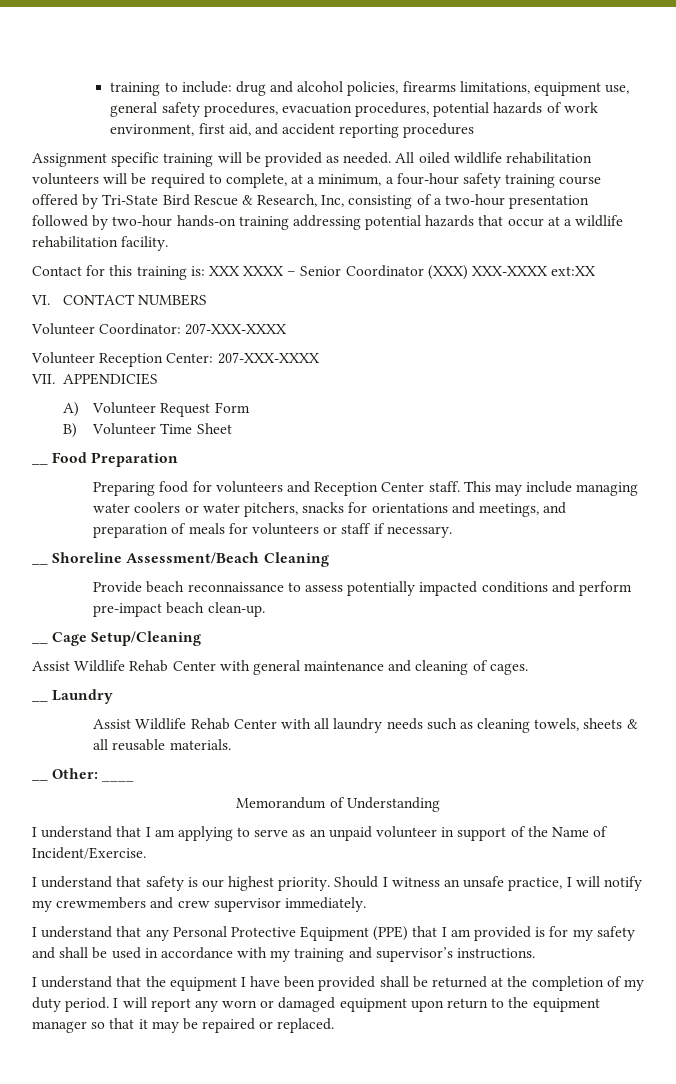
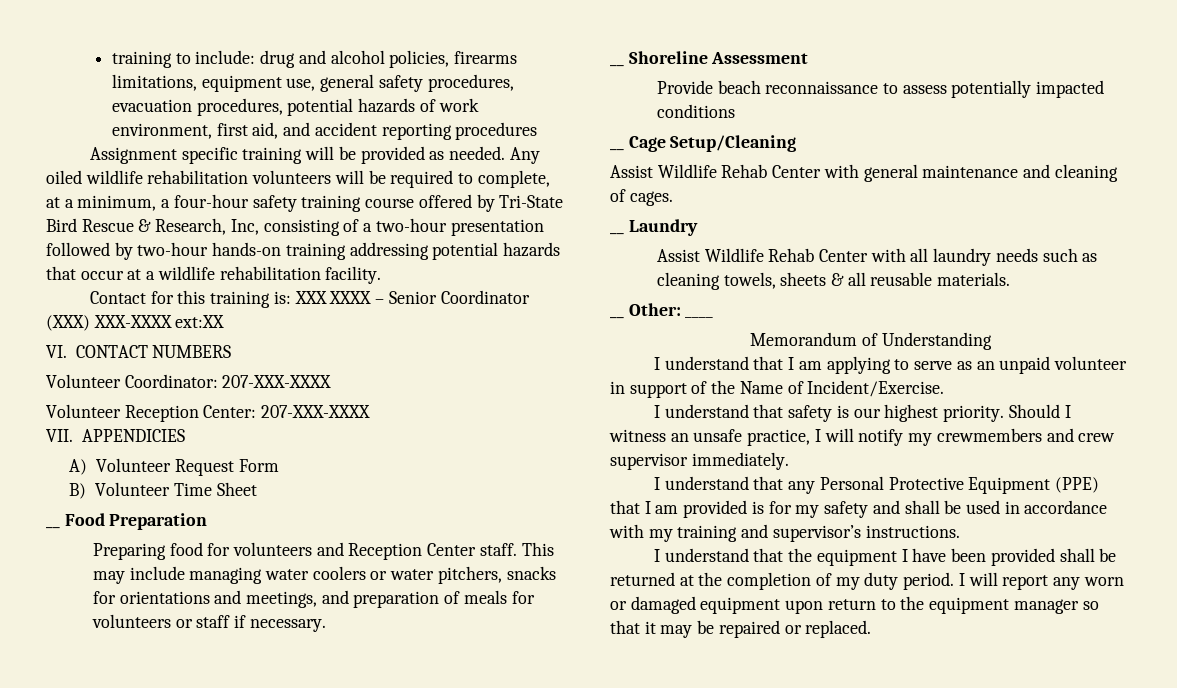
- All oiled wildlife rehabilitation volunteers will be required to complete, at a minimum, a four-hour safety training course offered by Tri-State Bird Rescue & Research, Inc, consisting of a two-hour presentation followed by two-hour hands-on training addressing potential hazards that occur at a wildlife rehabilitation facility.
+ Any oiled wildlife rehabilitation volunteers will be required to complete, at a minimum, a four-hour safety training course offered by Tri-State Bird Rescue & Research, Inc, consisting of a two-hour presentation followed by two-hour hands-on training addressing potential hazards that occur at a wildlife rehabilitation facility.
- __ Shoreline Assessment/Beach Cleaning
+ __ Shoreline Assessment
- Provide beach reconnaissance to assess potentially impacted conditions and perform pre-impact beach clean-up.
+ Provide beach reconnaissance to assess potentially impacted conditions

